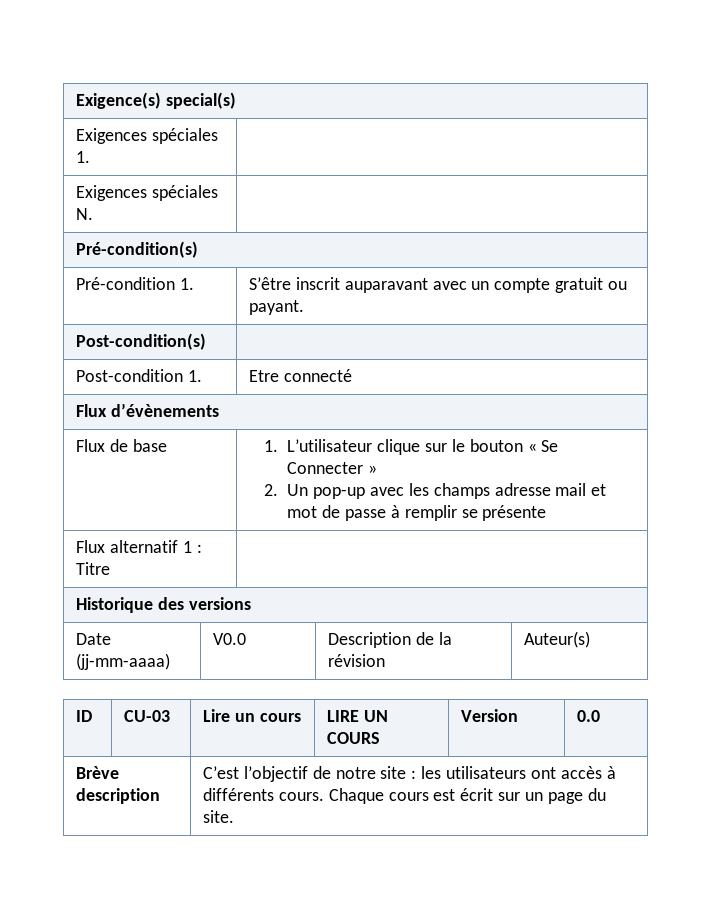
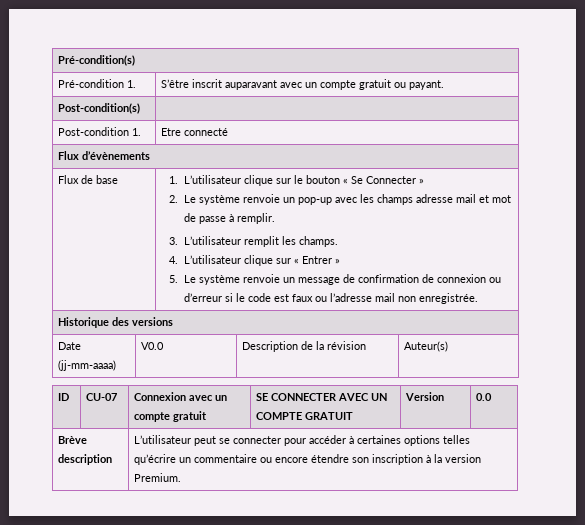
- Exigence(s) special(s)
- Exigences spéciales 1. |
- Exigences spéciales N. |
- 2. Un pop-up avec les champs adresse mail et mot de passe à remplir se présente
- Flux alternatif 1 : Titre |
+ 2. Le système renvoie un pop-up avec les champs adresse mail et mot de passe à remplir.
+ 3. L’utilisateur remplit les champs.
+ 4. L’utilisateur clique sur « Entrer »
+ 5. Le système renvoie un message de confirmation de connexion ou d’erreur si le code est faux ou l’adresse mail non enregistrée.
- ID | CU-03 | Lire un cours | LIRE UN COURS | Version | 0.0
- Brève description | C’est l’objectif de notre site : les utilisateurs ont accès à différents cours. Chaque cours est écrit sur un page du site.
+ ID | CU-07 | Connexion avec un compte gratuit | SE CONNECTER AVEC UN COMPTE GRATUIT | Version | 0.0
+ Brève description | L’utilisateur peut se connecter pour accéder à certaines options telles qu’écrire un commentaire ou encore étendre son inscription à la version Premium.

